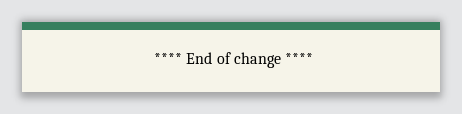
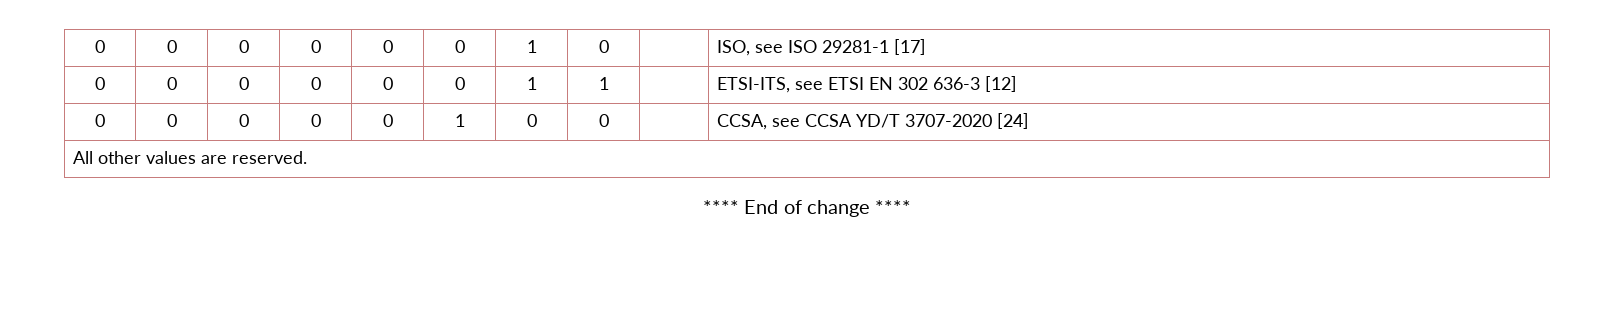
+ 0 | 0 | 0 | 0 | 0 | 0 | 1 | 0 | | ISO, see ISO 29281-1 [17]
+ 0 | 0 | 0 | 0 | 0 | 0 | 1 | 1 | | ETSI-ITS, see ETSI EN 302 636-3 [12]
+ 0 | 0 | 0 | 0 | 0 | 1 | 0 | 0 | | CCSA, see CCSA YD/T 3707-2020 [24]
+ All other values are reserved.

